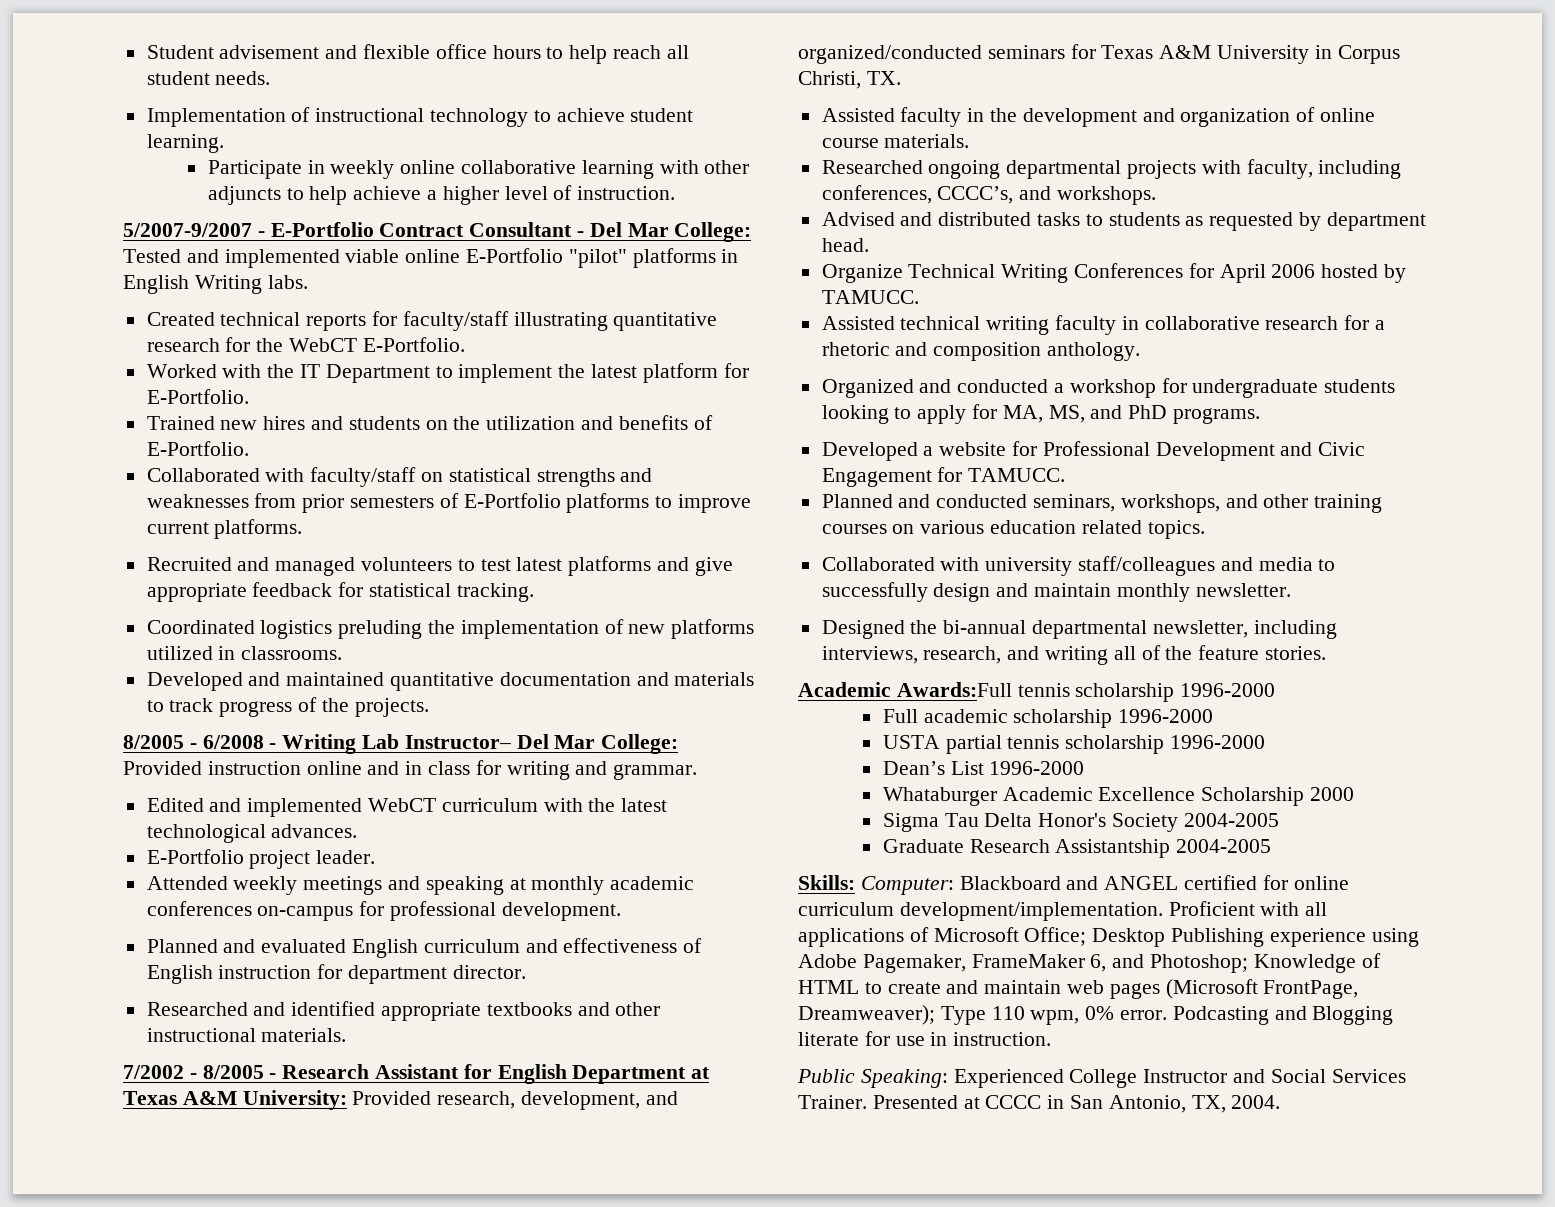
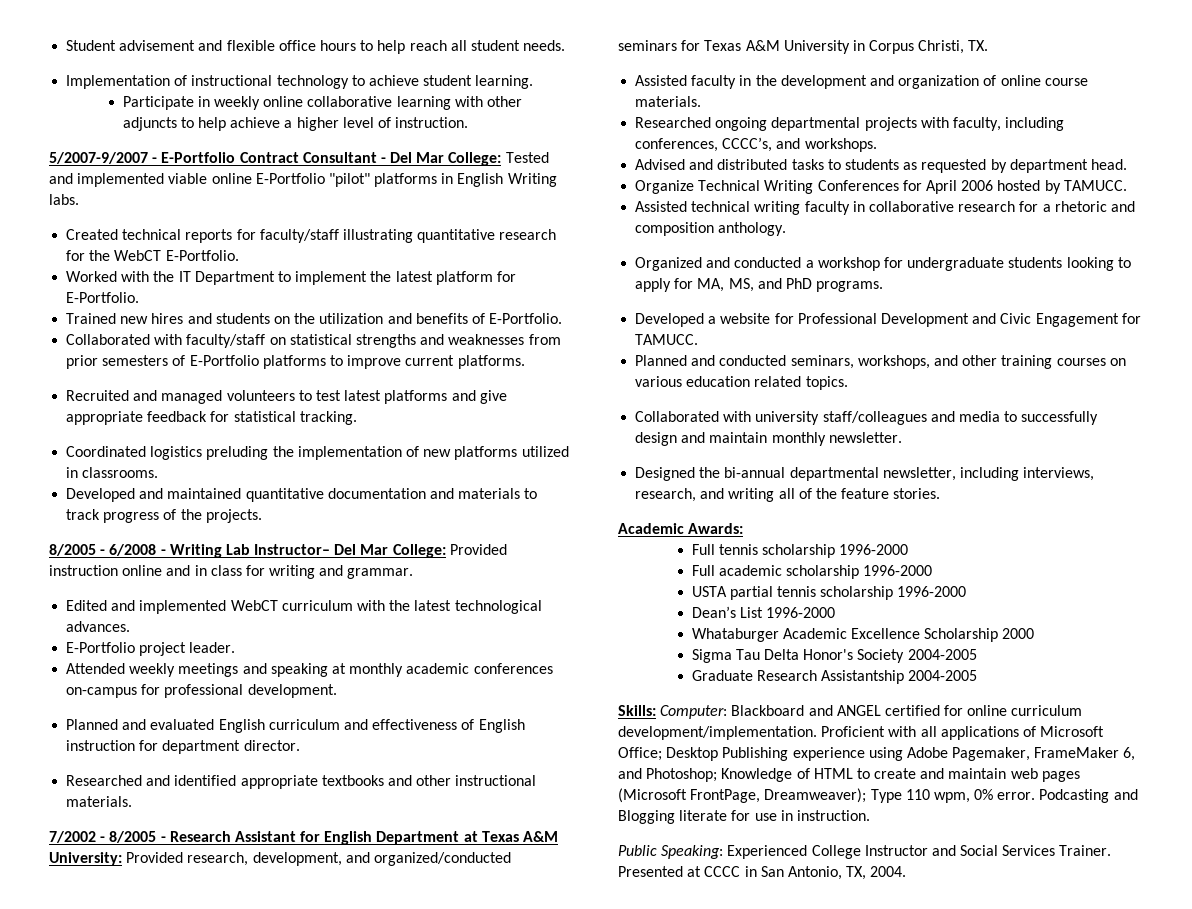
- Academic Awards:Full tennis scholarship 1996-2000
+ Academic Awards:
+ Full tennis scholarship 1996-2000

